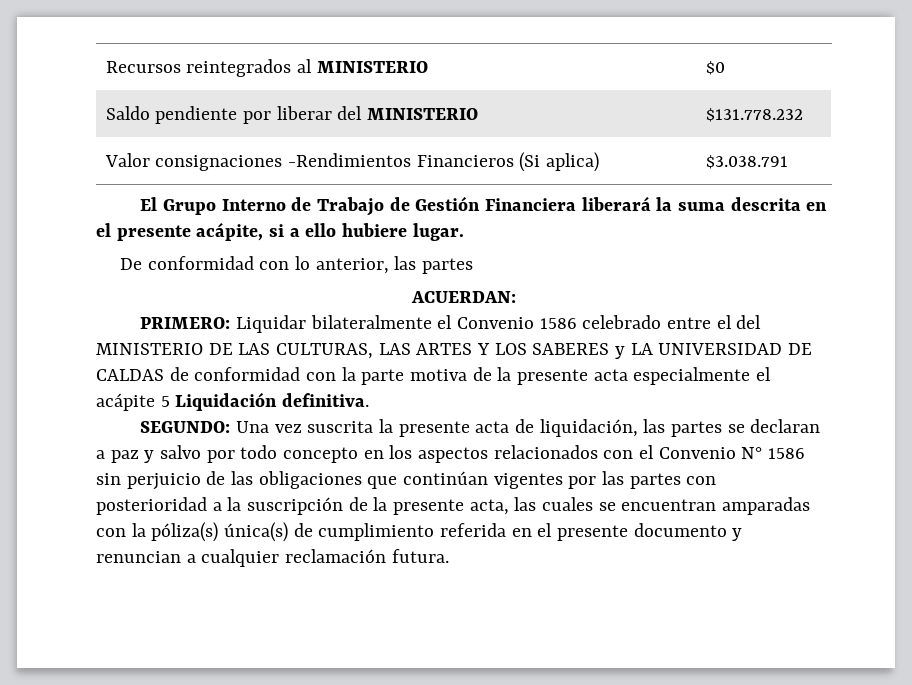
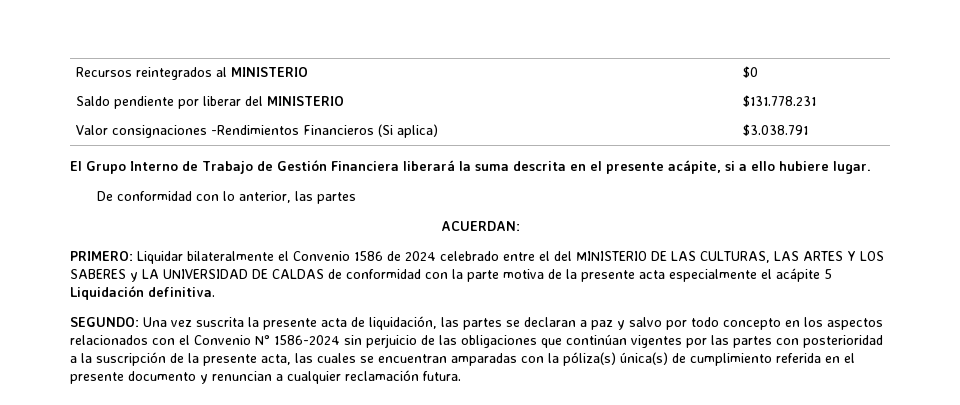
- Saldo pendiente por liberar del MINISTERIO | $131.778.232
+ Saldo pendiente por liberar del MINISTERIO | $131.778.231
- PRIMERO: Liquidar bilateralmente el Convenio 1586 celebrado entre el del MINISTERIO DE LAS CULTURAS, LAS ARTES Y LOS SABERES y LA UNIVERSIDAD DE CALDAS de conformidad con la parte motiva de la presente acta especialmente el acápite 5 Liquidación definitiva.
+ PRIMERO: Liquidar bilateralmente el Convenio 1586 de 2024 celebrado entre el del MINISTERIO DE LAS CULTURAS, LAS ARTES Y LOS SABERES y LA UNIVERSIDAD DE CALDAS de conformidad con la parte motiva de la presente acta especialmente el acápite 5 Liquidación definitiva.
- Una vez suscrita la presente acta de liquidación, las partes se declaran a paz y salvo por todo concepto en los aspectos relacionados con el Convenio N° 1586 sin perjuicio de las obligaciones que continúan vigentes por las partes con posterioridad a la suscripción de la presente acta, las cuales se encuentran amparadas con la póliza(s) única(s) de cumplimiento referida en el presente documento y renuncian a cualquier reclamación futura.
+ Una vez suscrita la presente acta de liquidación, las partes se declaran a paz y salvo por todo concepto en los aspectos relacionados con el Convenio N° 1586-2024 sin perjuicio de las obligaciones que continúan vigentes por las partes con posterioridad a la suscripción de la presente acta, las cuales se encuentran amparadas con la póliza(s) única(s) de cumplimiento referida en el presente documento y renuncian a cualquier reclamación futura.

